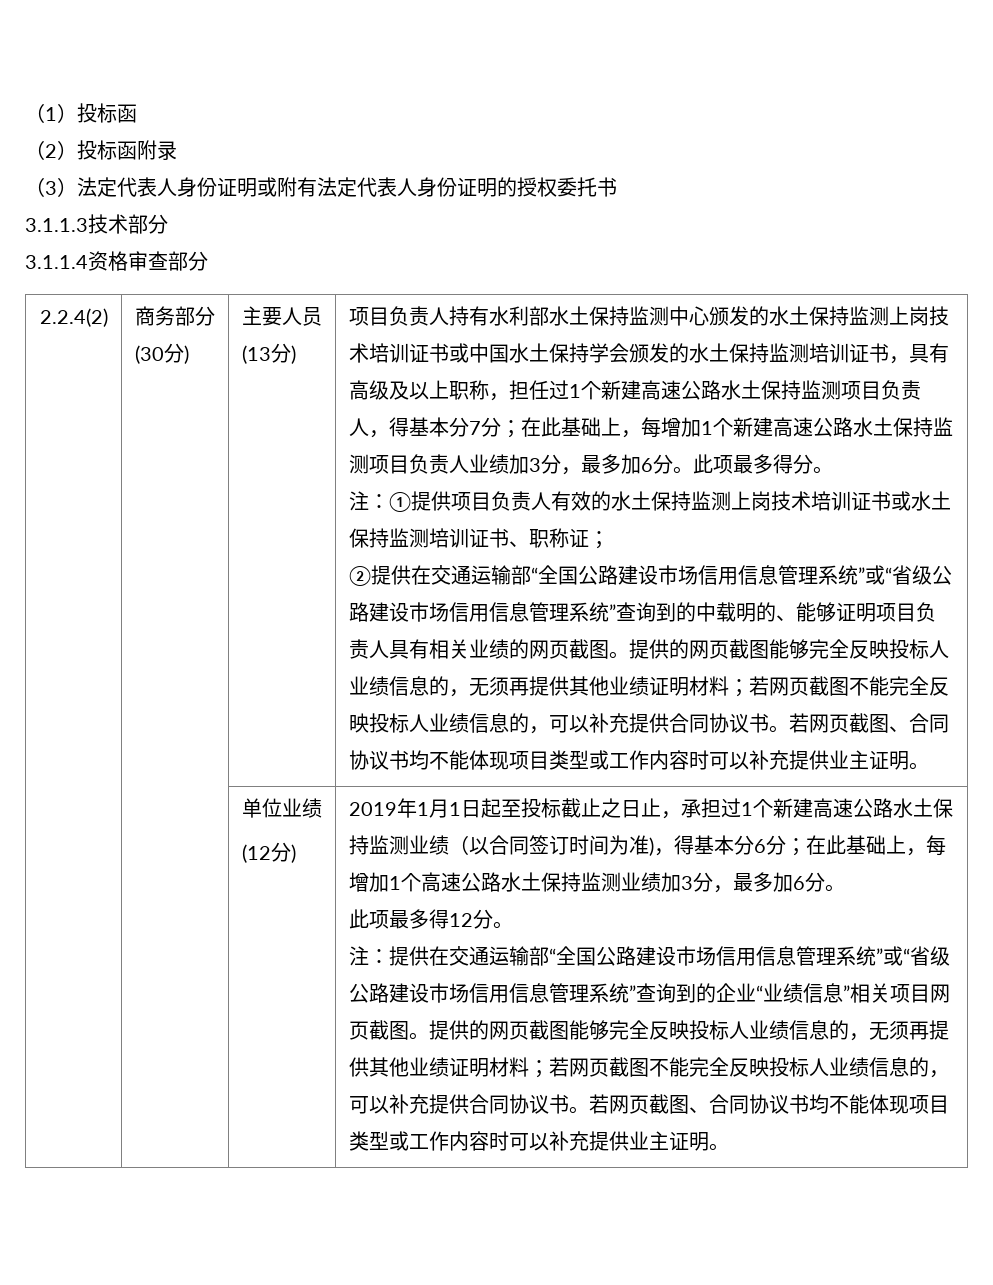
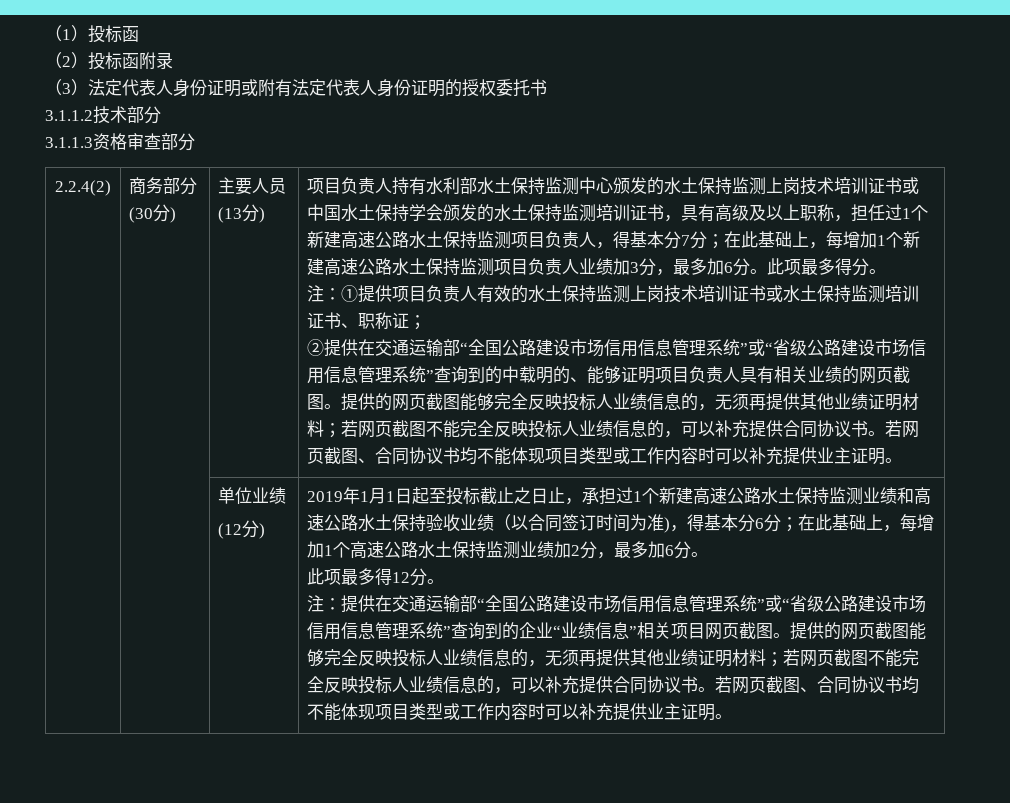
- 3.1.1.3技术部分
+ 3.1.1.2技术部分
- 3.1.1.4资格审查部分
+ 3.1.1.3资格审查部分
- 2019年1月1日起至投标截止之日止，承担过1个新建高速公路水土保持监测业绩（以合同签订时间为准)，得基本分6分；在此基础上，每增加1个高速公路水土保持监测业绩加3分，最多加6分。
+ 2019年1月1日起至投标截止之日止，承担过1个新建高速公路水土保持监测业绩和高速公路水土保持验收业绩（以合同签订时间为准)，得基本分6分；在此基础上，每增加1个高速公路水土保持监测业绩加2分，最多加6分。

